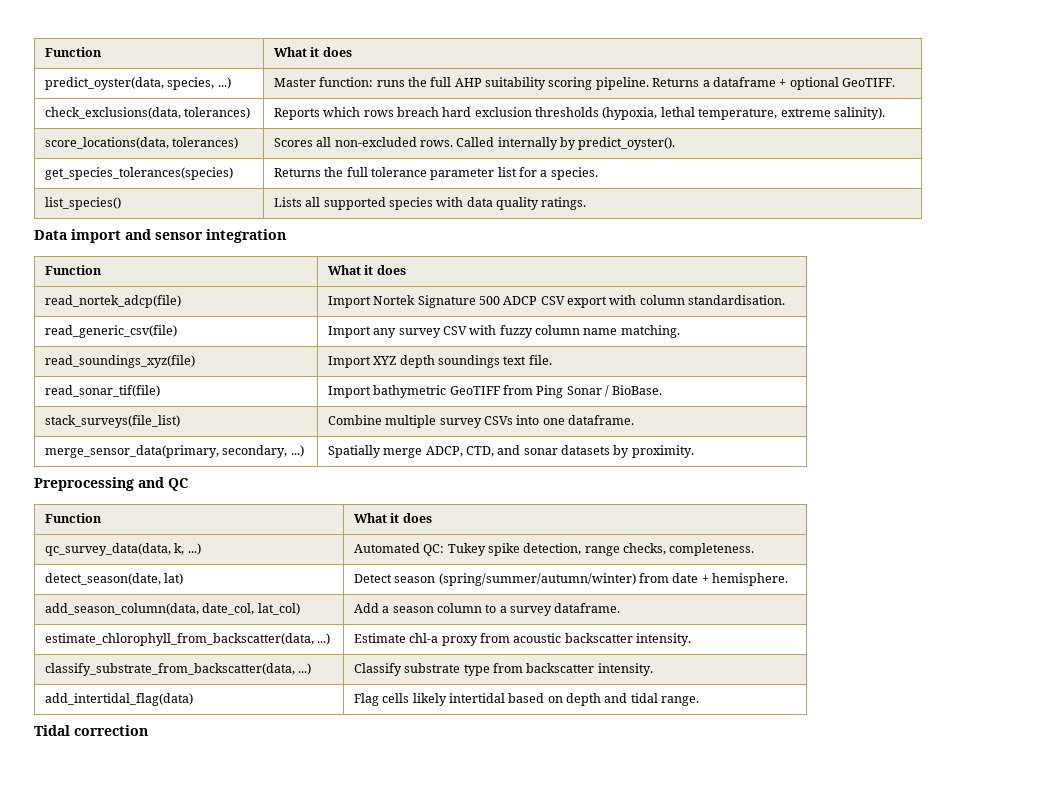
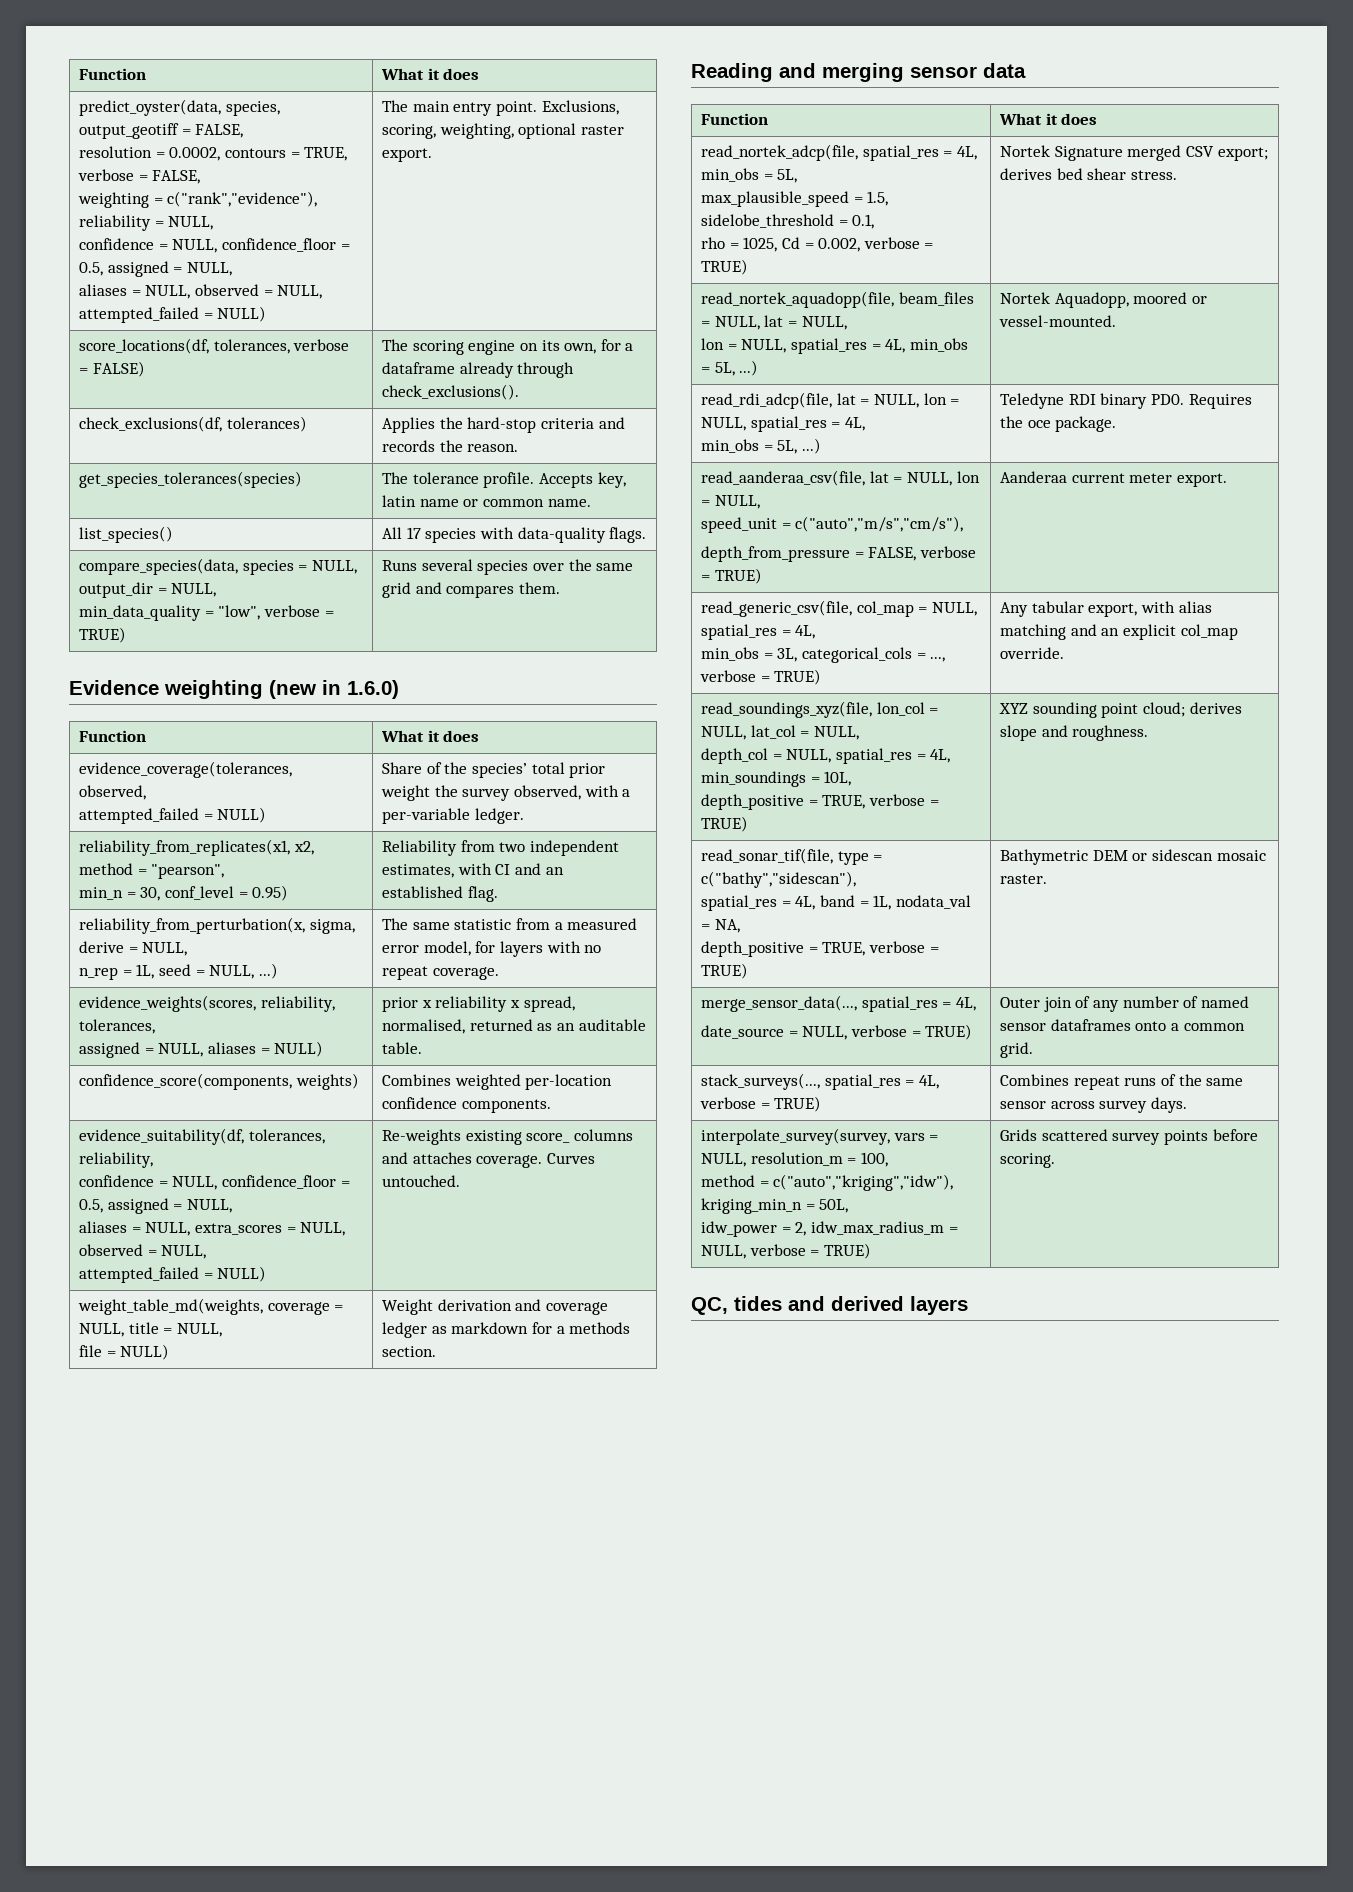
- predict_oyster(data, species, ...) | Master function: runs the full AHP suitability scoring pipeline. Returns a dataframe + optional GeoTIFF.
- check_exclusions(data, tolerances) | Reports which rows breach hard exclusion thresholds (hypoxia, lethal temperature, extreme salinity).
- score_locations(data, tolerances) | Scores all non-excluded rows. Called internally by predict_oyster().
- get_species_tolerances(species) | Returns the full tolerance parameter list for a species.
- list_species() | Lists all supported species with data quality ratings.
- Data import and sensor integration
+ predict_oyster(data, species, output_geotiff = FALSE,
+ resolution = 0.0002, contours = TRUE, verbose = FALSE,
+ weighting = c("rank","evidence"), reliability = NULL,
+ confidence = NULL, confidence_floor = 0.5, assigned = NULL,
+ aliases = NULL, observed = NULL, attempted_failed = NULL) | The main entry point. Exclusions, scoring, weighting, optional raster export.
+ score_locations(df, tolerances, verbose = FALSE) | The scoring engine on its own, for a dataframe already through check_exclusions().
+ check_exclusions(df, tolerances) | Applies the hard-stop criteria and records the reason.
+ get_species_tolerances(species) | The tolerance profile. Accepts key, latin name or common name.
+ list_species() | All 17 species with data-quality flags.
+ compare_species(data, species = NULL, output_dir = NULL,
+ min_data_quality = "low", verbose = TRUE) | Runs several species over the same grid and compares them.
+ Evidence weighting (new in 1.6.0)
  Function | What it does
- read_nortek_adcp(file) | Import Nortek Signature 500 ADCP CSV export with column standardisation.
- read_generic_csv(file) | Import any survey CSV with fuzzy column name matching.
- read_soundings_xyz(file) | Import XYZ depth soundings text file.
- read_sonar_tif(file) | Import bathymetric GeoTIFF from Ping Sonar / BioBase.
- stack_surveys(file_list) | Combine multiple survey CSVs into one dataframe.
- merge_sensor_data(primary, secondary, ...) | Spatially merge ADCP, CTD, and sonar datasets by proximity.
- Preprocessing and QC
+ evidence_coverage(tolerances, observed,
+ attempted_failed = NULL) | Share of the species’ total prior weight the survey observed, with a per-variable ledger.
+ reliability_from_replicates(x1, x2, method = "pearson",
+ min_n = 30, conf_level = 0.95) | Reliability from two independent estimates, with CI and an established flag.
+ reliability_from_perturbation(x, sigma, derive = NULL,
+ n_rep = 1L, seed = NULL, ...) | The same statistic from a measured error model, for layers with no repeat coverage.
+ evidence_weights(scores, reliability, tolerances,
+ assigned = NULL, aliases = NULL) | prior x reliability x spread, normalised, returned as an auditable table.
+ confidence_score(components, weights) | Combines weighted per-location confidence components.
+ evidence_suitability(df, tolerances, reliability,
+ confidence = NULL, confidence_floor = 0.5, assigned = NULL,
+ aliases = NULL, extra_scores = NULL, observed = NULL,
+ attempted_failed = NULL) | Re-weights existing score_ columns and attaches coverage. Curves untouched.
+ weight_table_md(weights, coverage = NULL, title = NULL,
+ file = NULL) | Weight derivation and coverage ledger as markdown for a methods section.
+ Reading and merging sensor data
  Function | What it does
- qc_survey_data(data, k, ...) | Automated QC: Tukey spike detection, range checks, completeness.
- detect_season(date, lat) | Detect season (spring/summer/autumn/winter) from date + hemisphere.
- add_season_column(data, date_col, lat_col) | Add a season column to a survey dataframe.
- estimate_chlorophyll_from_backscatter(data, ...) | Estimate chl-a proxy from acoustic backscatter intensity.
- classify_substrate_from_backscatter(data, ...) | Classify substrate type from backscatter intensity.
- add_intertidal_flag(data) | Flag cells likely intertidal based on depth and tidal range.
- Tidal correction
+ read_nortek_adcp(file, spatial_res = 4L, min_obs = 5L,
+ max_plausible_speed = 1.5, sidelobe_threshold = 0.1,
+ rho = 1025, Cd = 0.002, verbose = TRUE) | Nortek Signature merged CSV export; derives bed shear stress.
+ read_nortek_aquadopp(file, beam_files = NULL, lat = NULL,
+ lon = NULL, spatial_res = 4L, min_obs = 5L, ...) | Nortek Aquadopp, moored or vessel-mounted.
+ read_rdi_adcp(file, lat = NULL, lon = NULL, spatial_res = 4L,
+ min_obs = 5L, ...) | Teledyne RDI binary PD0. Requires the oce package.
+ read_aanderaa_csv(file, lat = NULL, lon = NULL,
+ speed_unit = c("auto","m/s","cm/s"),
+ depth_from_pressure = FALSE, verbose = TRUE) | Aanderaa current meter export.
+ read_generic_csv(file, col_map = NULL, spatial_res = 4L,
+ min_obs = 3L, categorical_cols = ..., verbose = TRUE) | Any tabular export, with alias matching and an explicit col_map override.
+ read_soundings_xyz(file, lon_col = NULL, lat_col = NULL,
+ depth_col = NULL, spatial_res = 4L, min_soundings = 10L,
+ depth_positive = TRUE, verbose = TRUE) | XYZ sounding point cloud; derives slope and roughness.
+ read_sonar_tif(file, type = c("bathy","sidescan"),
+ spatial_res = 4L, band = 1L, nodata_val = NA,
+ depth_positive = TRUE, verbose = TRUE) | Bathymetric DEM or sidescan mosaic raster.
+ merge_sensor_data(..., spatial_res = 4L,
+ date_source = NULL, verbose = TRUE) | Outer join of any number of named sensor dataframes onto a common grid.
+ stack_surveys(..., spatial_res = 4L, verbose = TRUE) | Combines repeat runs of the same sensor across survey days.
+ interpolate_survey(survey, vars = NULL, resolution_m = 100,
+ method = c("auto","kriging","idw"), kriging_min_n = 50L,
+ idw_power = 2, idw_max_radius_m = NULL, verbose = TRUE) | Grids scattered survey points before scoring.
+ QC, tides and derived layers

